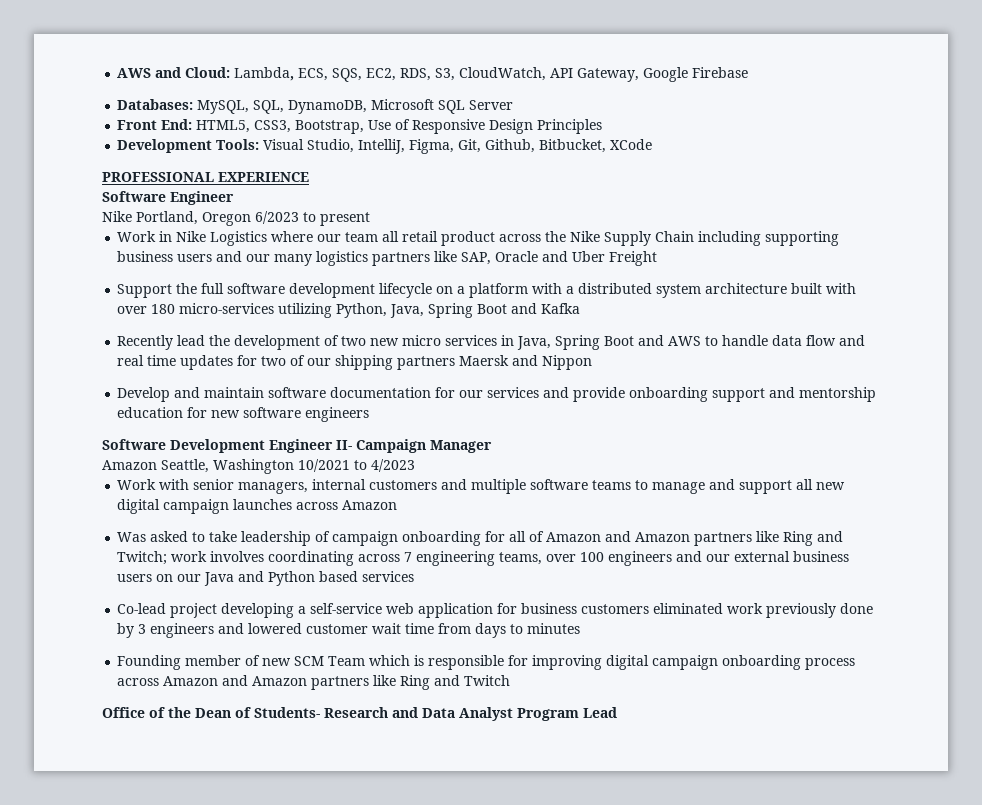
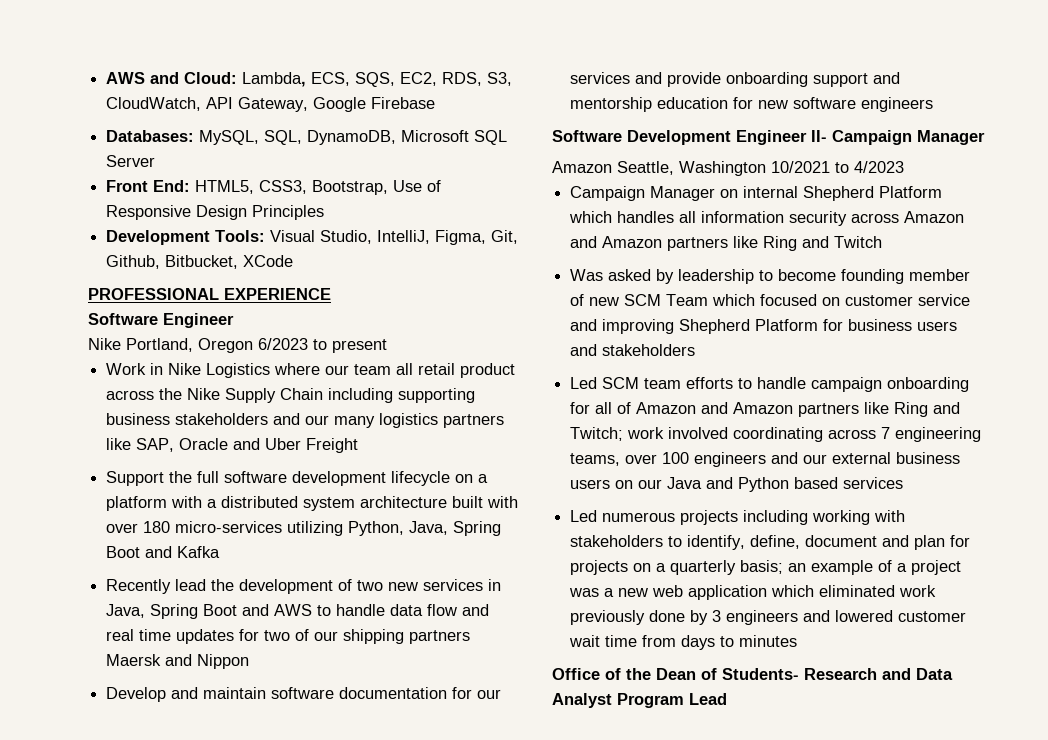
- Work in Nike Logistics where our team all retail product across the Nike Supply Chain including supporting business users and our many logistics partners like SAP, Oracle and Uber Freight
+ Work in Nike Logistics where our team all retail product across the Nike Supply Chain including supporting business stakeholders and our many logistics partners like SAP, Oracle and Uber Freight
- Recently lead the development of two new micro services in Java, Spring Boot and AWS to handle data flow and real time updates for two of our shipping partners Maersk and Nippon
+ Recently lead the development of two new services in Java, Spring Boot and AWS to handle data flow and real time updates for two of our shipping partners Maersk and Nippon
- Work with senior managers, internal customers and multiple software teams to manage and support all new digital campaign launches across Amazon
- Was asked to take leadership of campaign onboarding for all of Amazon and Amazon partners like Ring and Twitch; work involves coordinating across 7 engineering teams, over 100 engineers and our external business users on our Java and Python based services
+ Campaign Manager on internal Shepherd Platform which handles all information security across Amazon and Amazon partners like Ring and Twitch
+ Was asked by leadership to become founding member of new SCM Team which focused on customer service and improving Shepherd Platform for business users and stakeholders
+ Led SCM team efforts to handle campaign onboarding for all of Amazon and Amazon partners like Ring and Twitch; work involved coordinating across 7 engineering teams, over 100 engineers and our external business users on our Java and Python based services
- Co-lead project developing a self-service web application for business customers eliminated work previously done by 3 engineers and lowered customer wait time from days to minutes
+ Led numerous projects including working with stakeholders to identify, define, document and plan for projects on a quarterly basis; an example of a project was a new web application which eliminated work previously done by 3 engineers and lowered customer wait time from days to minutes
- Founding member of new SCM Team which is responsible for improving digital campaign onboarding process across Amazon and Amazon partners like Ring and Twitch

